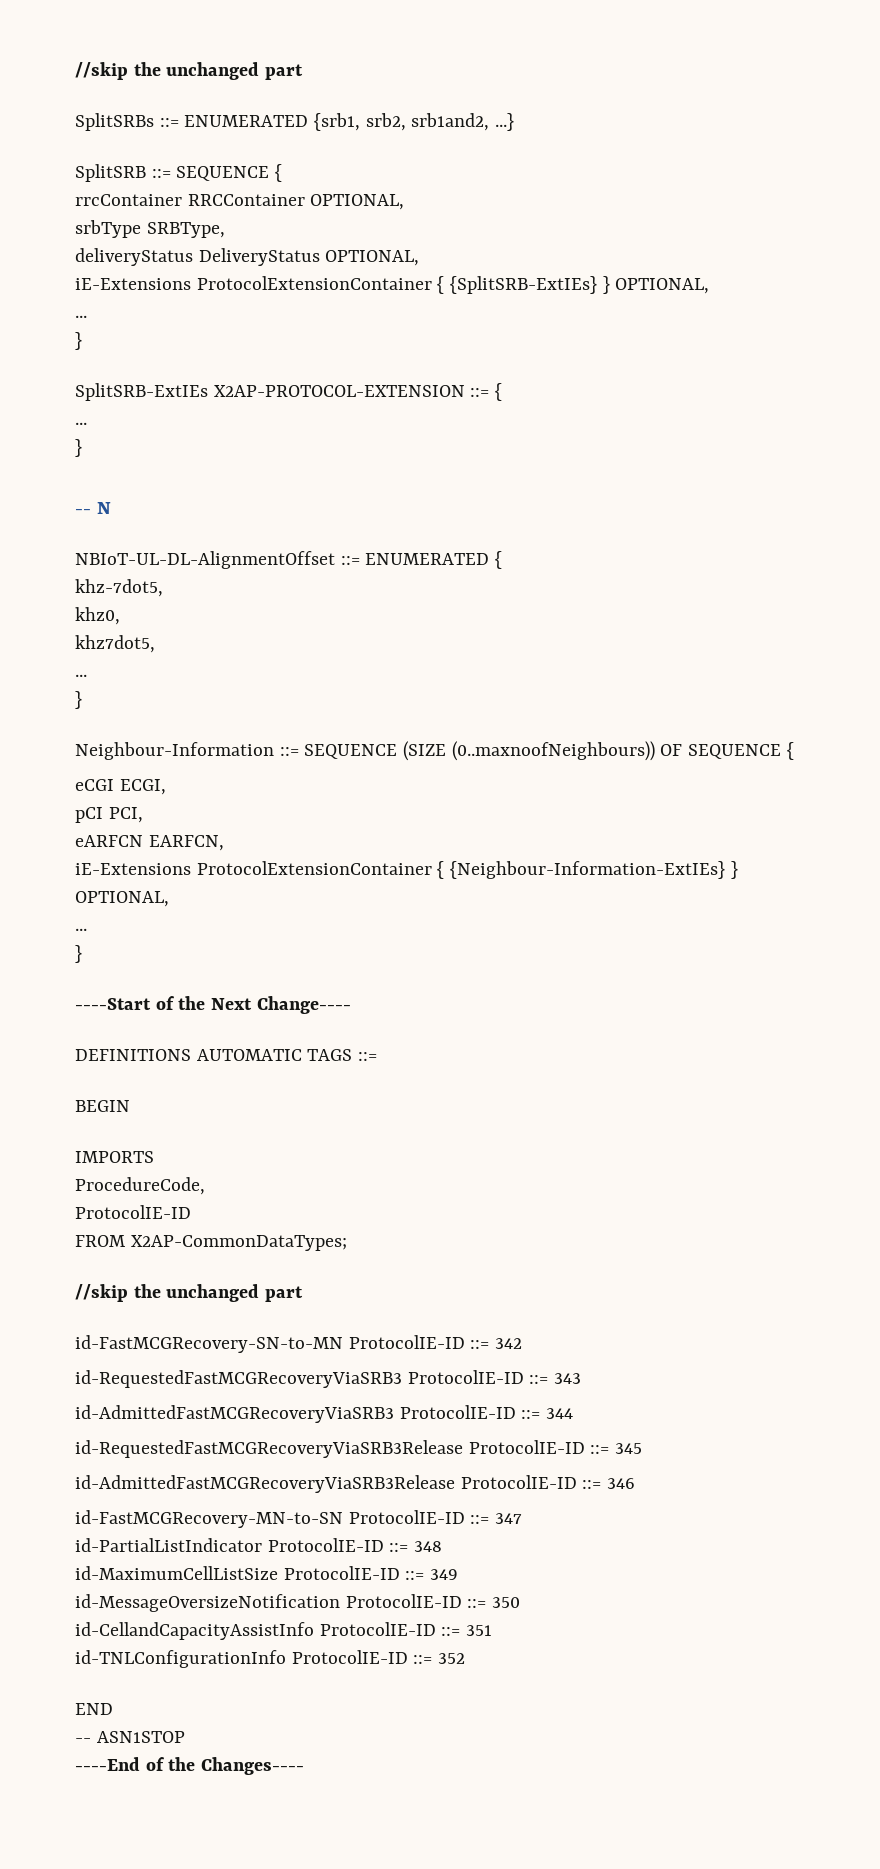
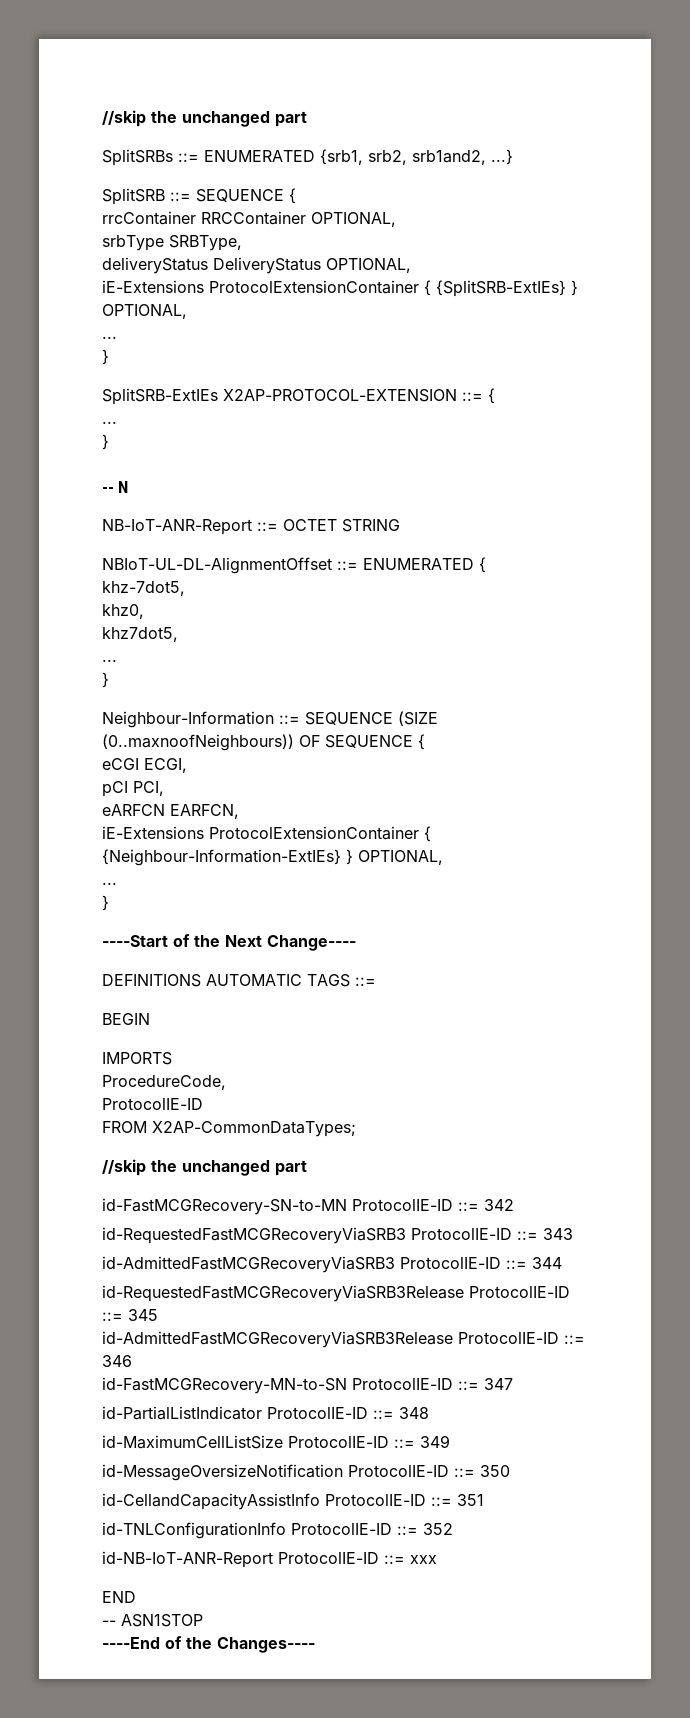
+ NB-IoT-ANR-Report ::= OCTET STRING
+ id-NB-IoT-ANR-Report ProtocolIE-ID ::= xxx

